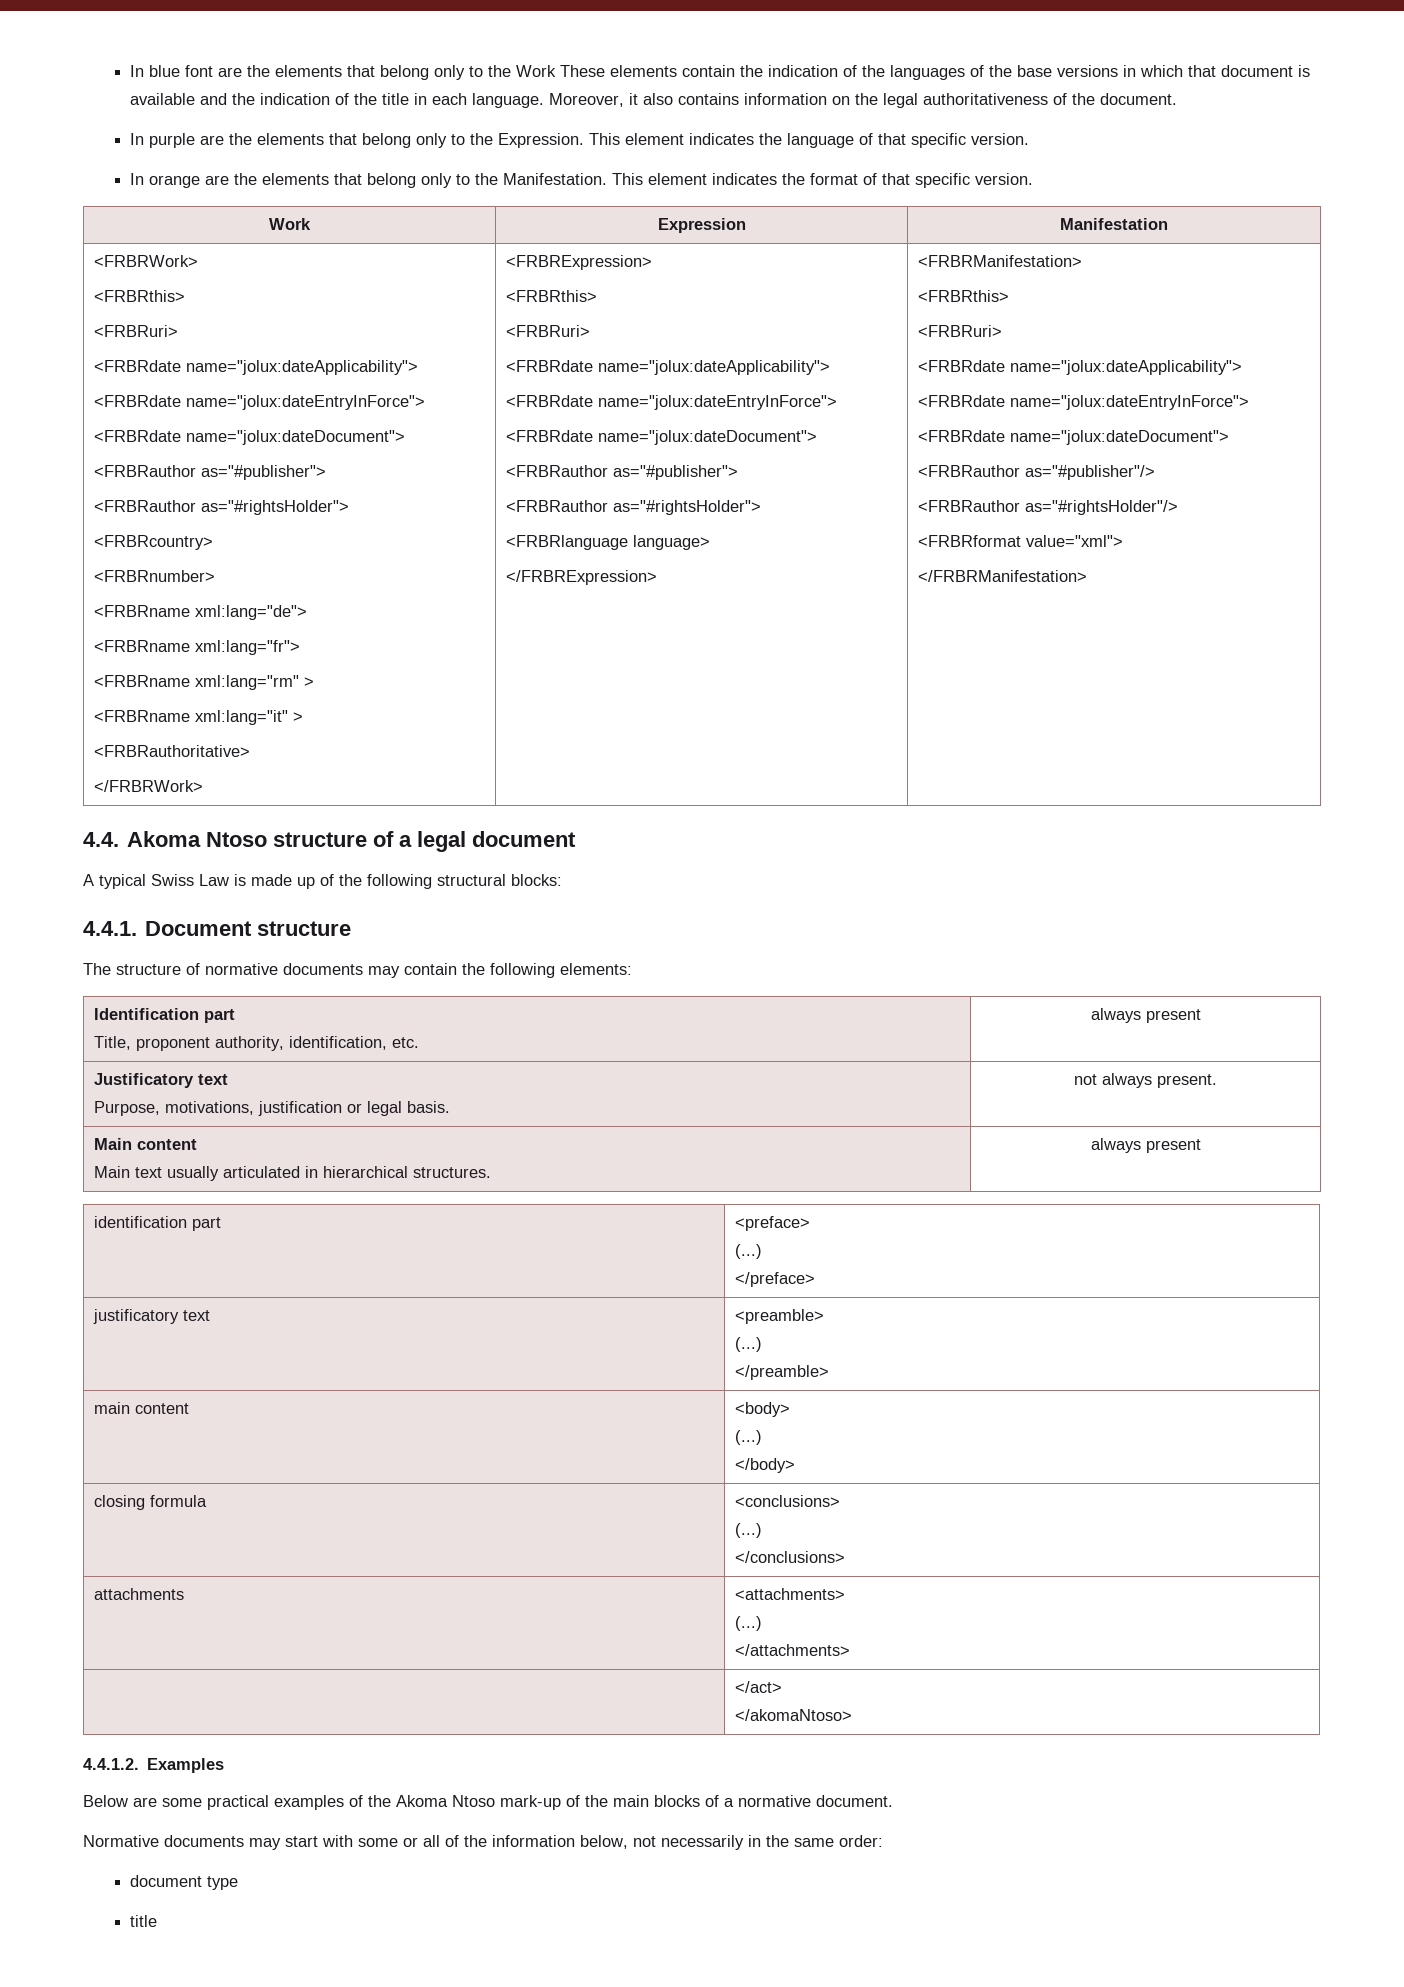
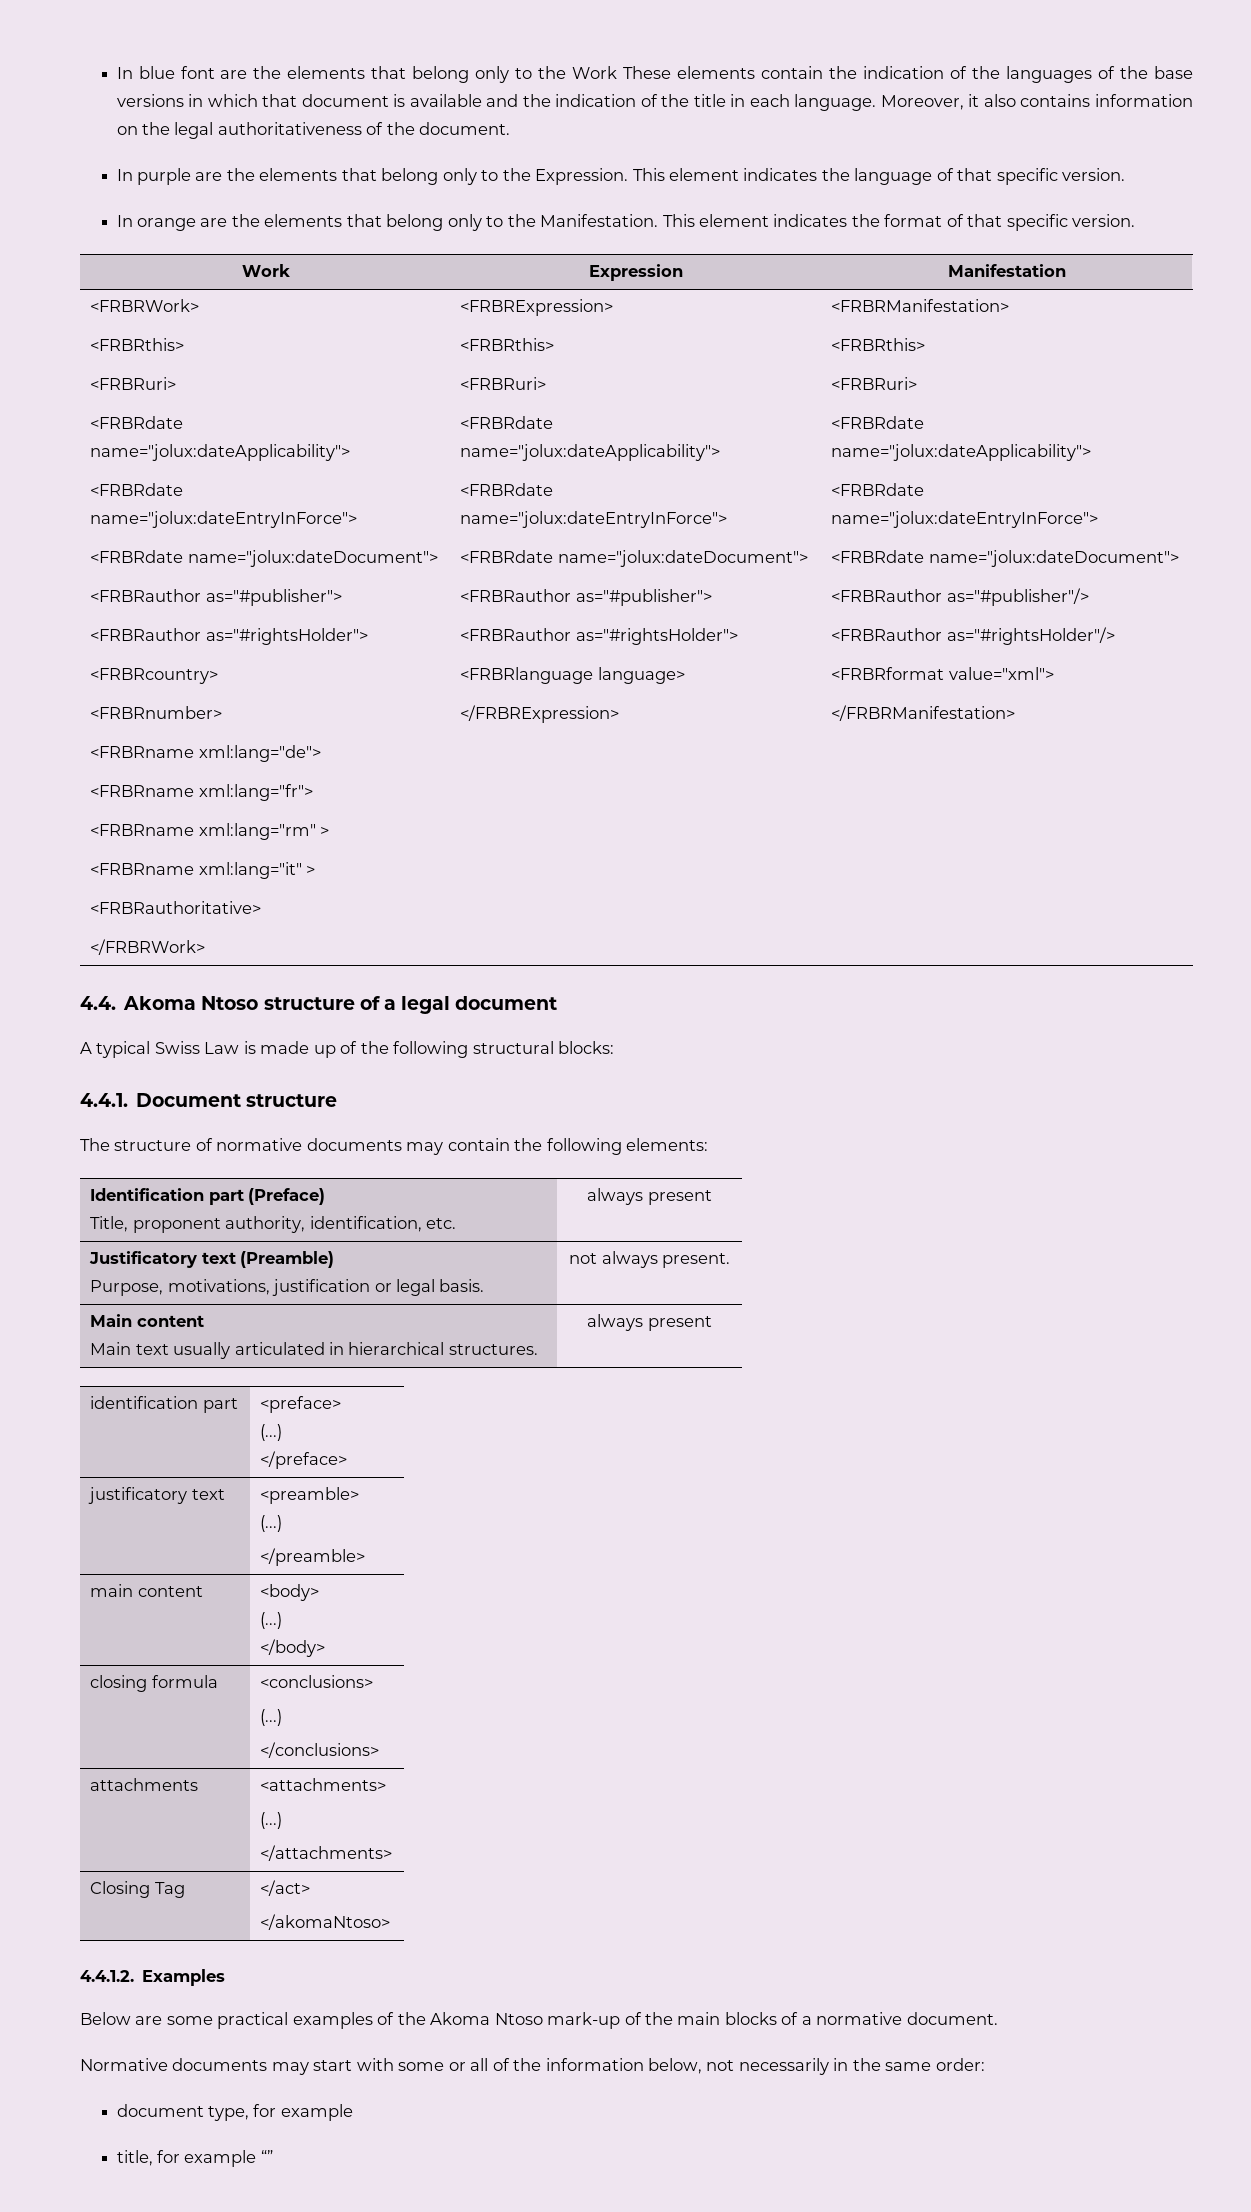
- Identification part
+ Identification part (Preface)
- Justificatory text
+ Justificatory text (Preamble)
- | </act>
+ Closing Tag | </act>
- document type
- title
+ document type, for example
+ title, for example “”

